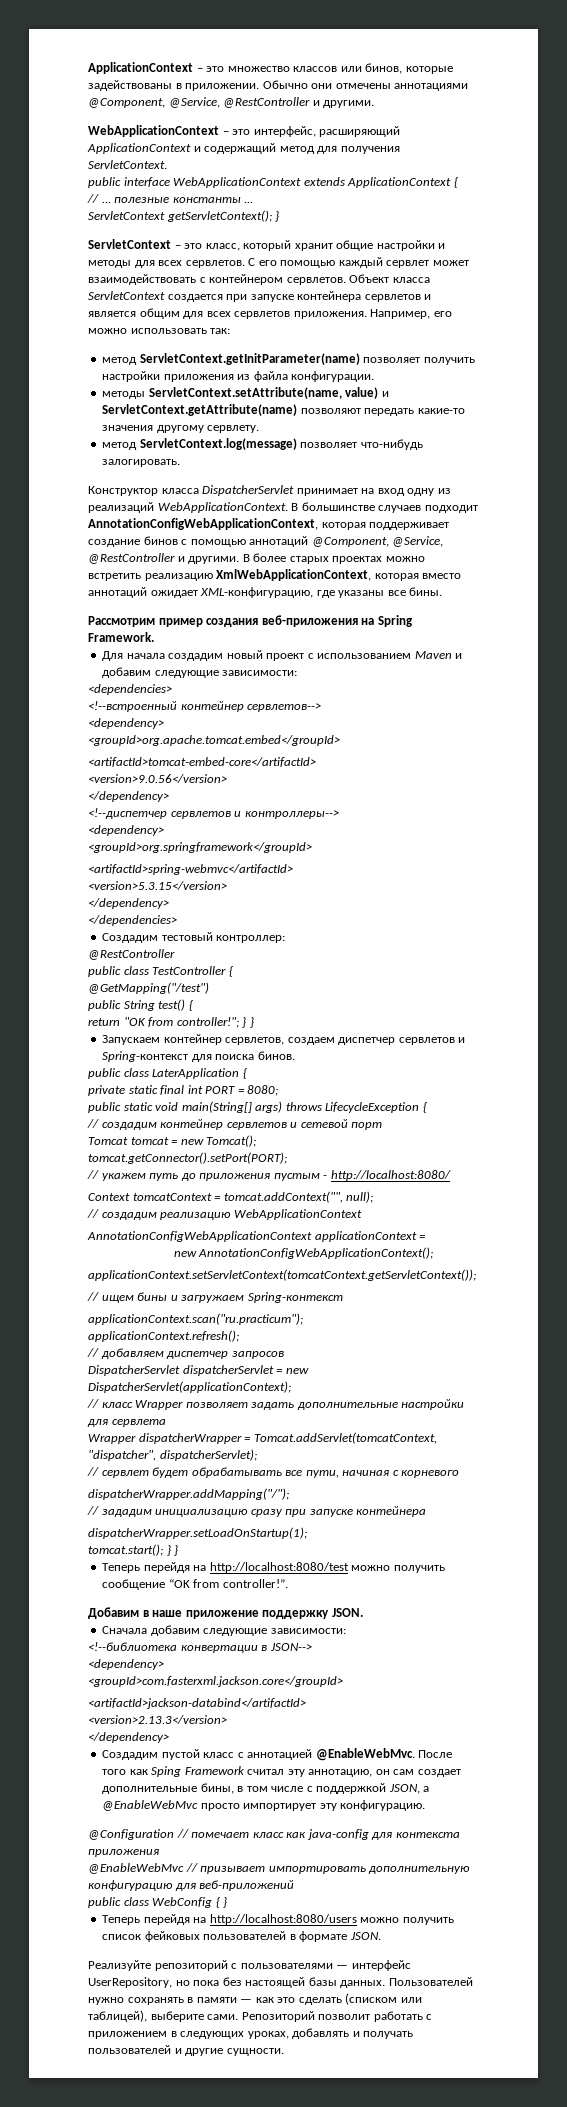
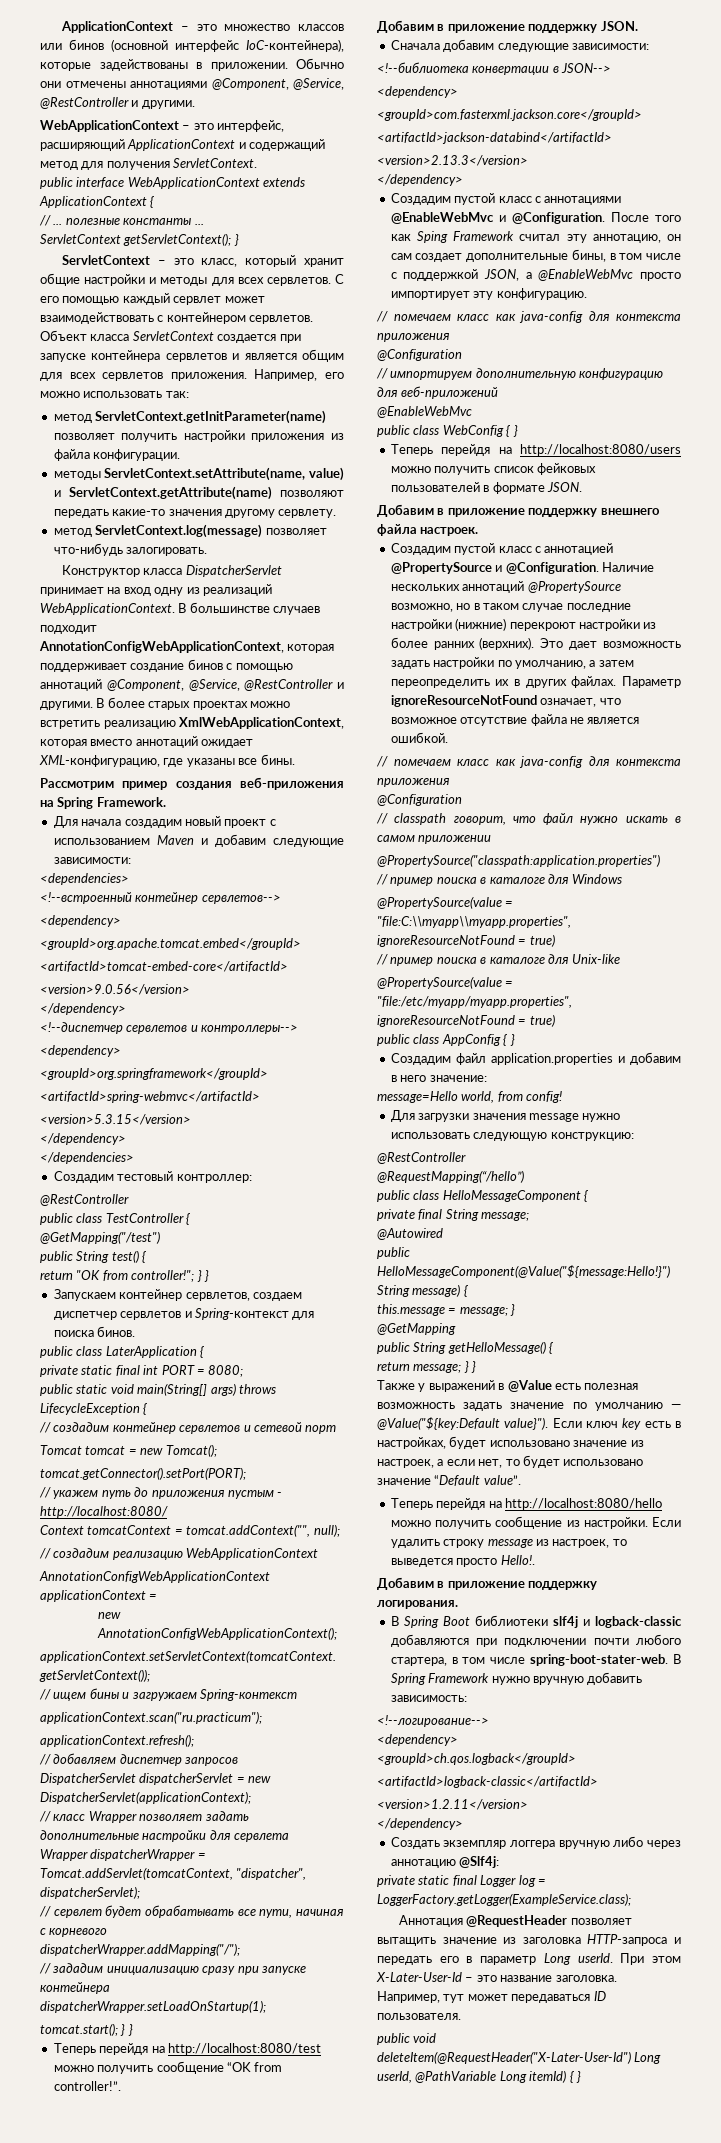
- ApplicationContext – это множество классов или бинов, которые задействованы в приложении.
+ ApplicationContext – это множество классов или бинов (основной интерфейс IoC-контейнера), которые задействованы в приложении.
- Добавим в наше приложение поддержку JSON.
+ Добавим в приложение поддержку JSON.
- Создадим пустой класс с аннотацией @EnableWebMvc.
+ Создадим пустой класс с аннотациями @EnableWebMvc и @Configuration.
  После того как Sping Framework считал эту аннотацию, он сам создает дополнительные бины, в том числе с поддержкой JSON, а @EnableWebMvc просто импортирует эту конфигурацию.
- @Configuration // помечает класс как java-config для контекста приложения
- @EnableWebMvc // призывает импортировать дополнительную конфигурацию для веб-приложений
+ // помечаем класс как java-config для контекста приложения
+ @Configuration
+ // импортируем дополнительную конфигурацию для веб-приложений
+ @EnableWebMvc
- Реализуйте репозиторий с пользователями — интерфейс UserRepository, но пока без настоящей базы данных. Пользователей нужно сохранять в памяти — как это сделать (списком или таблицей), выберите сами. Репозиторий позволит работать с приложением в следующих уроках, добавлять и получать пользователей и другие сущности.
+ Добавим в приложение поддержку внешнего файла настроек.
+ Создадим пустой класс с аннотацией @PropertySource и @Configuration. Наличие нескольких аннотаций @PropertySource возможно, но в таком случае последние настройки (нижние) перекроют настройки из более ранних (верхних). Это дает возможность задать настройки по умолчанию, а затем переопределить их в других файлах. Параметр ignoreResourceNotFound означает, что возможное отсутствие файла не является ошибкой.
+ // помечаем класс как java-config для контекста приложения
+ @Configuration
+ // classpath говорит, что файл нужно искать в самом приложении
+ @PropertySource("classpath:application.properties")
+ // пример поиска в каталоге для Windows
+ @PropertySource(value = "file:C:\\myapp\\myapp.properties", ignoreResourceNotFound = true)
+ // пример поиска в каталоге для Unix-like
+ @PropertySource(value = "file:/etc/myapp/myapp.properties", ignoreResourceNotFound = true)
+ public class AppConfig { }
+ Создадим файл application.properties и добавим в него значение:
+ message=Hello world, from config!
+ Для загрузки значения message нужно использовать следующую конструкцию:
+ @RestController
+ @RequestMapping(“/hello”)
+ public class HelloMessageComponent {
+ private final String message;
+ @Autowired
+ public HelloMessageComponent(@Value("${message:Hello!}") String message) {
+ this.message = message; }
+ @GetMapping
+ public String getHelloMessage() {
+ return message; } }
+ Также у выражений в @Value есть полезная возможность задать значение по умолчанию — @Value("${key:Default value}"). Если ключ key есть в настройках, будет использовано значение из настроек, а если нет, то будет использовано значение “Default value”.
+ Теперь перейдя на http://localhost:8080/hello можно получить сообщение из настройки. Если удалить строку message из настроек, то выведется просто Hello!.
+ Добавим в приложение поддержку логирования.
+ В Spring Boot библиотеки slf4j и logback-classic добавляются при подключении почти любого стартера, в том числе spring-boot-stater-web. В Spring Framework нужно вручную добавить зависимость:
+ <!--логирование-->
+ <dependency>
+ <groupId>ch.qos.logback</groupId>
+ <artifactId>logback-classic</artifactId>
+ <version>1.2.11</version>
+ </dependency>
+ Создать экземпляр логгера вручную либо через аннотацию @Slf4j:
+ private static final Logger log = LoggerFactory.getLogger(ExampleService.class);
+ Аннотация @RequestHeader позволяет вытащить значение из заголовка HTTP-запроса и передать его в параметр Long userId. При этом X-Later-User-Id – это название заголовка. Например, тут может передаваться ID пользователя.
+ public void deleteItem(@RequestHeader("X-Later-User-Id") Long userId, @PathVariable Long itemId) { }

